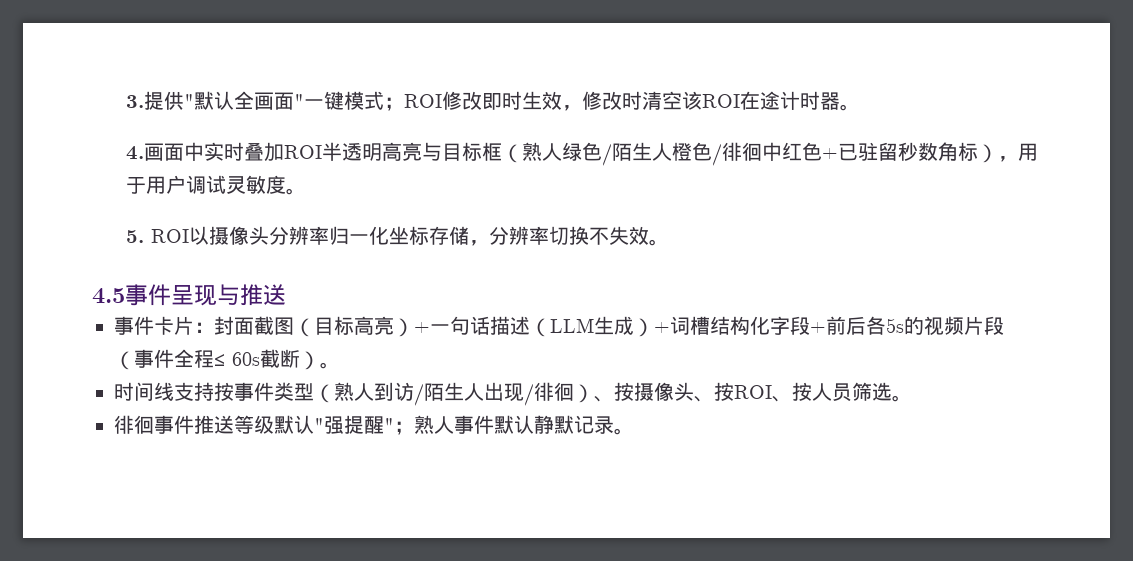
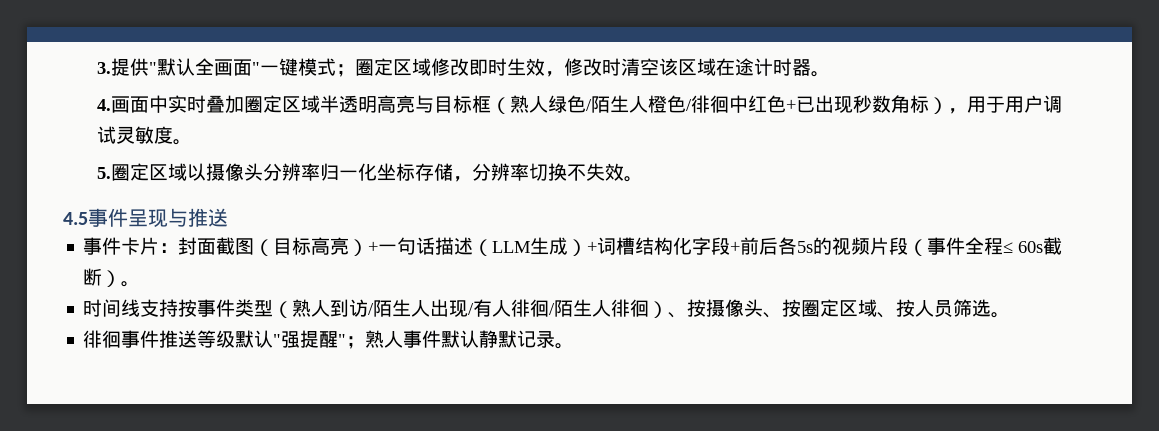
- 3.提供"默认全画面"一键模式；ROI修改即时生效，修改时清空该ROI在途计时器。
+ 3.提供"默认全画面"一键模式；圈定区域修改即时生效，修改时清空该区域在途计时器。
- 4.画面中实时叠加ROI半透明高亮与目标框（熟人绿色/陌生人橙色/徘徊中红色+已驻留秒数角标），用于用户调试灵敏度。
+ 4.画面中实时叠加圈定区域半透明高亮与目标框（熟人绿色/陌生人橙色/徘徊中红色+已出现秒数角标），用于用户调试灵敏度。
- 5. ROI以摄像头分辨率归一化坐标存储，分辨率切换不失效。
+ 5.圈定区域以摄像头分辨率归一化坐标存储，分辨率切换不失效。
- 时间线支持按事件类型（熟人到访/陌生人出现/徘徊）、按摄像头、按ROI、按人员筛选。
+ 时间线支持按事件类型（熟人到访/陌生人出现/有人徘徊/陌生人徘徊）、按摄像头、按圈定区域、按人员筛选。

